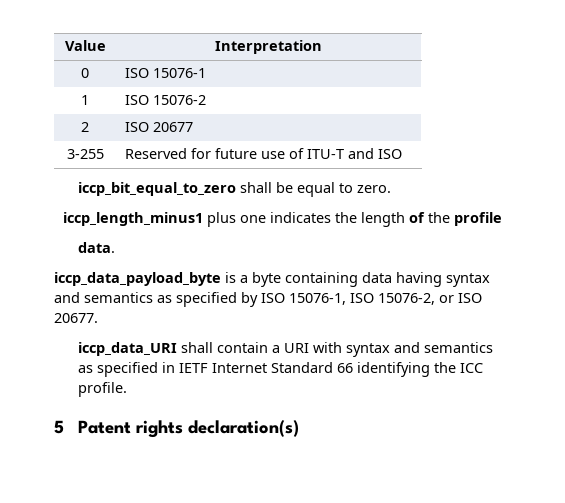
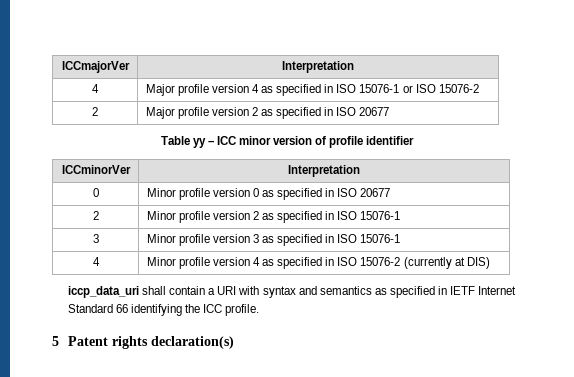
- Value | Interpretation
- 0 | ISO 15076-1
- 1 | ISO 15076-2
- 2 | ISO 20677
- 3-255 | Reserved for future use of ITU-T and ISO
- iccp_bit_equal_to_zero shall be equal to zero.
- iccp_length_minus1 plus one indicates the length of the profile
- data.
- iccp_data_payload_byte is a byte containing data having syntax and semantics as specified by ISO 15076-1, ISO 15076-2, or ISO 20677.
- iccp_data_URI shall contain a URI with syntax and semantics as specified in IETF Internet Standard 66 identifying the ICC profile.
+ ICCmajorVer | Interpretation
+ 4 | Major profile version 4 as specified in ISO 15076-1 or ISO 15076-2
+ 2 | Major profile version 2 as specified in ISO 20677
+ Table yy – ICC minor version of profile identifier
+ ICCminorVer | Interpretation
+ 0 | Minor profile version 0 as specified in ISO 20677
+ 2 | Minor profile version 2 as specified in ISO 15076-1
+ 3 | Minor profile version 3 as specified in ISO 15076-1
+ 4 | Minor profile version 4 as specified in ISO 15076-2 (currently at DIS)
+ iccp_data_uri shall contain a URI with syntax and semantics as specified in IETF Internet Standard 66 identifying the ICC profile.

